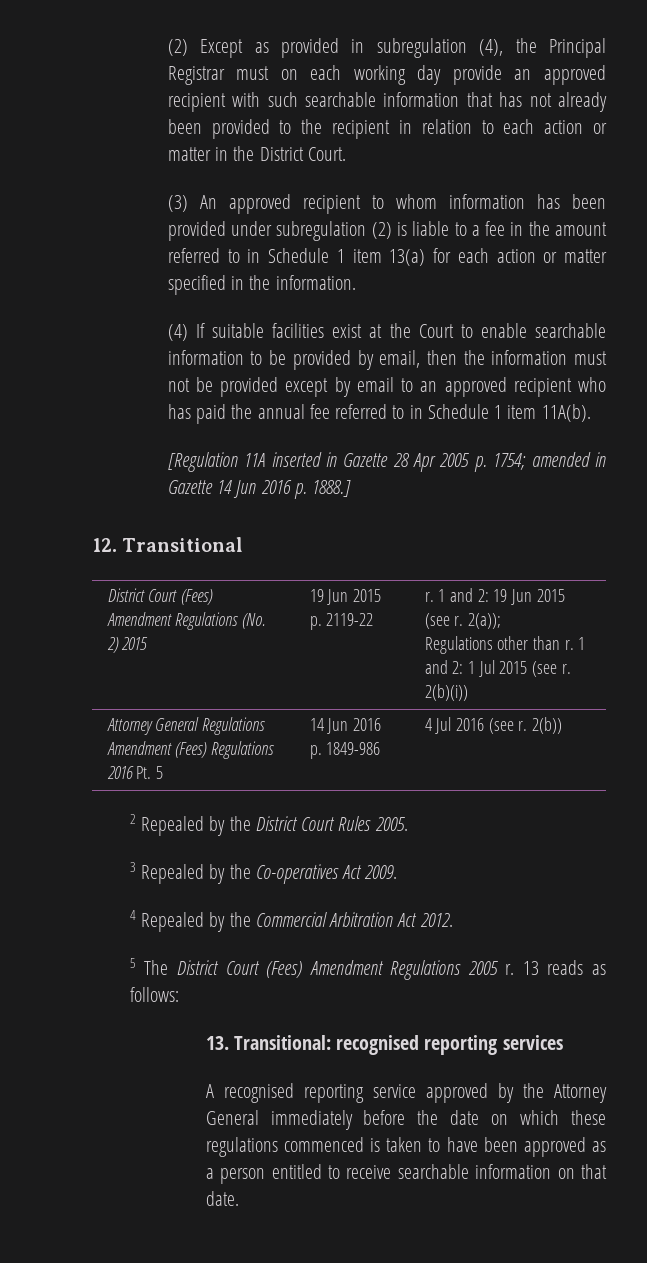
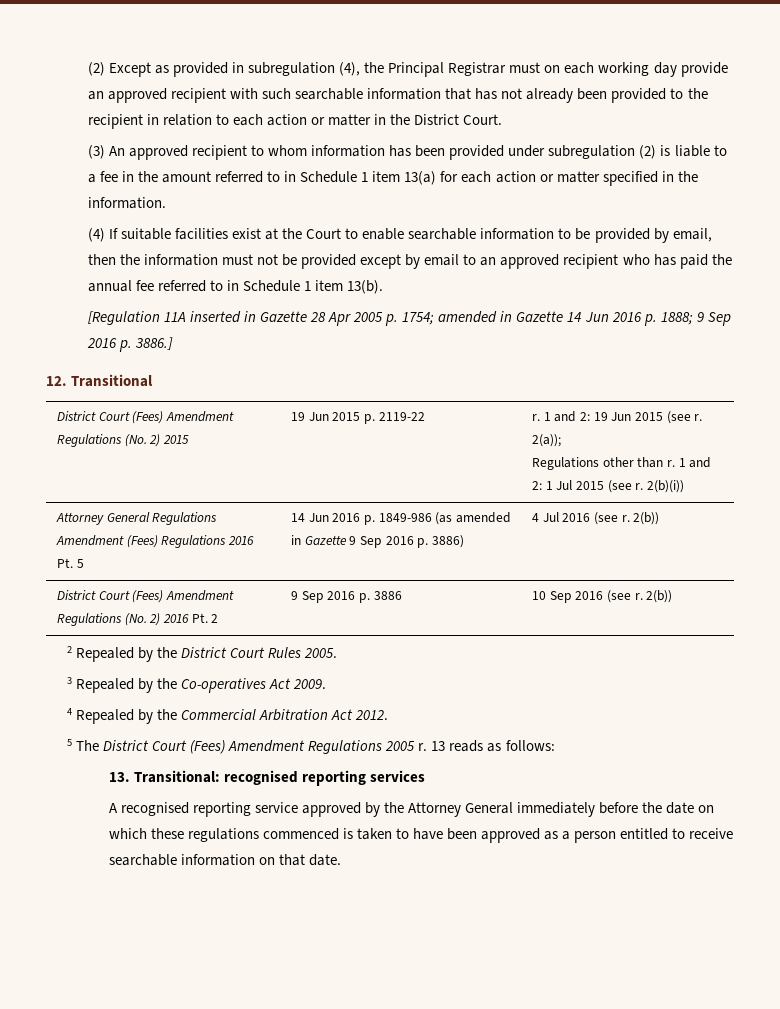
- (4) If suitable facilities exist at the Court to enable searchable information to be provided by email, then the information must not be provided except by email to an approved recipient who has paid the annual fee referred to in Schedule 1 item 11A(b).
+ (4) If suitable facilities exist at the Court to enable searchable information to be provided by email, then the information must not be provided except by email to an approved recipient who has paid the annual fee referred to in Schedule 1 item 13(b).
- [Regulation 11A inserted in Gazette 28 Apr 2005 p. 1754; amended in Gazette 14 Jun 2016 p. 1888.]
+ [Regulation 11A inserted in Gazette 28 Apr 2005 p. 1754; amended in Gazette 14 Jun 2016 p. 1888; 9 Sep 2016 p. 3886.]
- Attorney General Regulations Amendment (Fees) Regulations 2016 Pt. 5 | 14 Jun 2016 p. 1849-986 | 4 Jul 2016 (see r. 2(b))
+ Attorney General Regulations Amendment (Fees) Regulations 2016 Pt. 5 | 14 Jun 2016 p. 1849-986 (as amended in Gazette 9 Sep 2016 p. 3886) | 4 Jul 2016 (see r. 2(b))
+ District Court (Fees) Amendment Regulations (No. 2) 2016 Pt. 2 | 9 Sep 2016 p. 3886 | 10 Sep 2016 (see r. 2(b))

